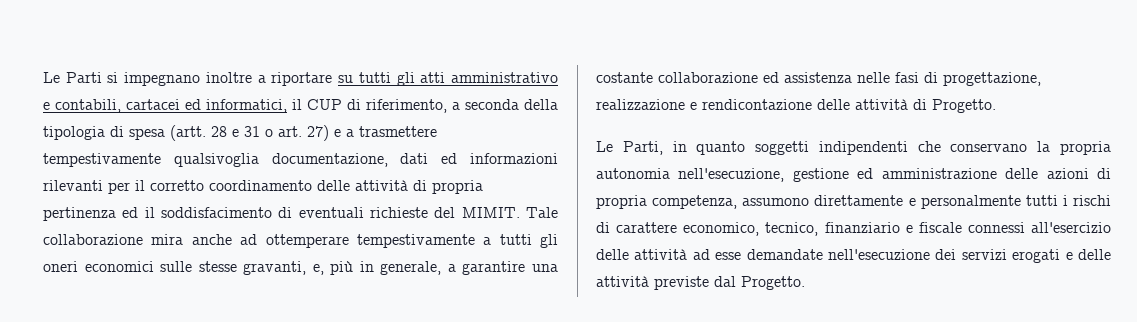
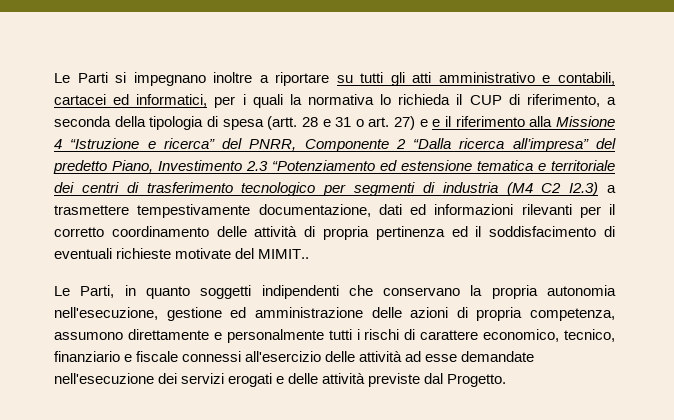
- Le Parti si impegnano inoltre a riportare su tutti gli atti amministrativo e contabili, cartacei ed informatici, il CUP di riferimento, a seconda della tipologia di spesa (artt.
+ Le Parti si impegnano inoltre a riportare su tutti gli atti amministrativo e contabili, cartacei ed informatici, per i quali la normativa lo richieda il CUP di riferimento, a seconda della tipologia di spesa (artt.
- 28 e 31 o art. 27) e a trasmettere tempestivamente qualsivoglia documentazione, dati ed informazioni rilevanti per il corretto coordinamento delle attività di propria pertinenza ed il soddisfacimento di eventuali richieste del MIMIT. Tale collaborazione mira anche ad ottemperare tempestivamente a tutti gli oneri economici sulle stesse gravanti, e, più in generale, a garantire una costante collaborazione ed assistenza nelle fasi di progettazione, realizzazione e rendicontazione delle attività di Progetto.
+ 28 e 31 o art. 27) e e il riferimento alla Missione 4 “Istruzione e ricerca” del PNRR, Componente 2 “Dalla ricerca all’impresa” del predetto Piano, Investimento 2.3 “Potenziamento ed estensione tematica e territoriale dei centri di trasferimento tecnologico per segmenti di industria (M4 C2 I2.3) a trasmettere tempestivamente documentazione, dati ed informazioni rilevanti per il corretto coordinamento delle attività di propria pertinenza ed il soddisfacimento di eventuali richieste motivate del MIMIT..

